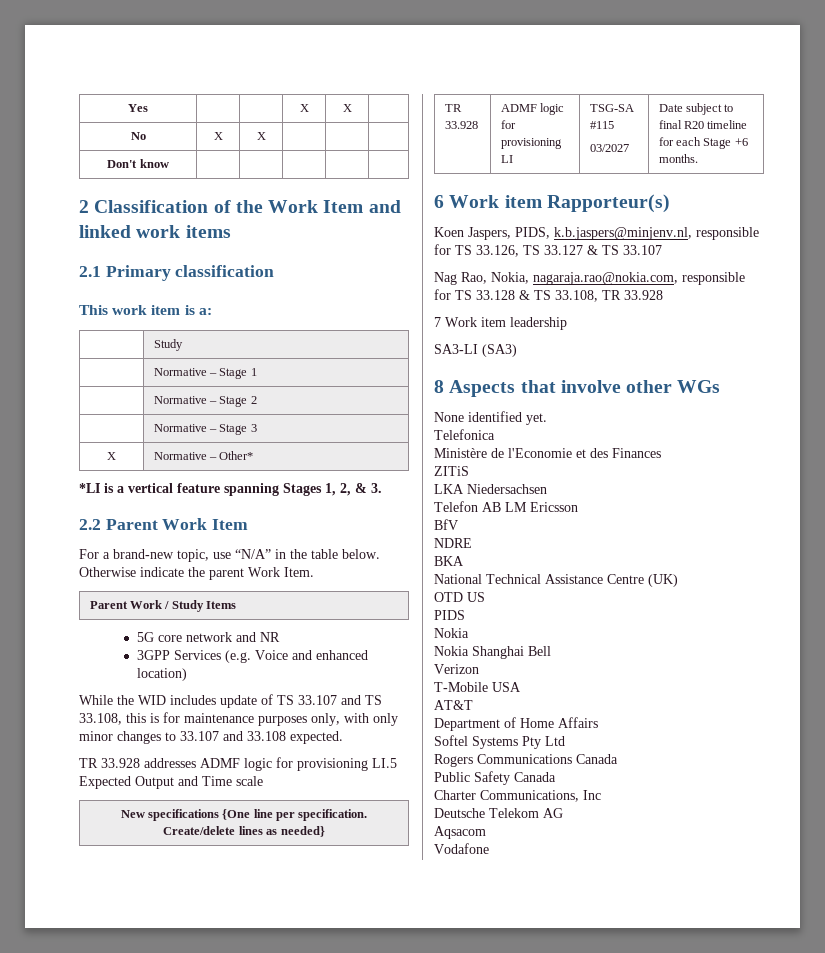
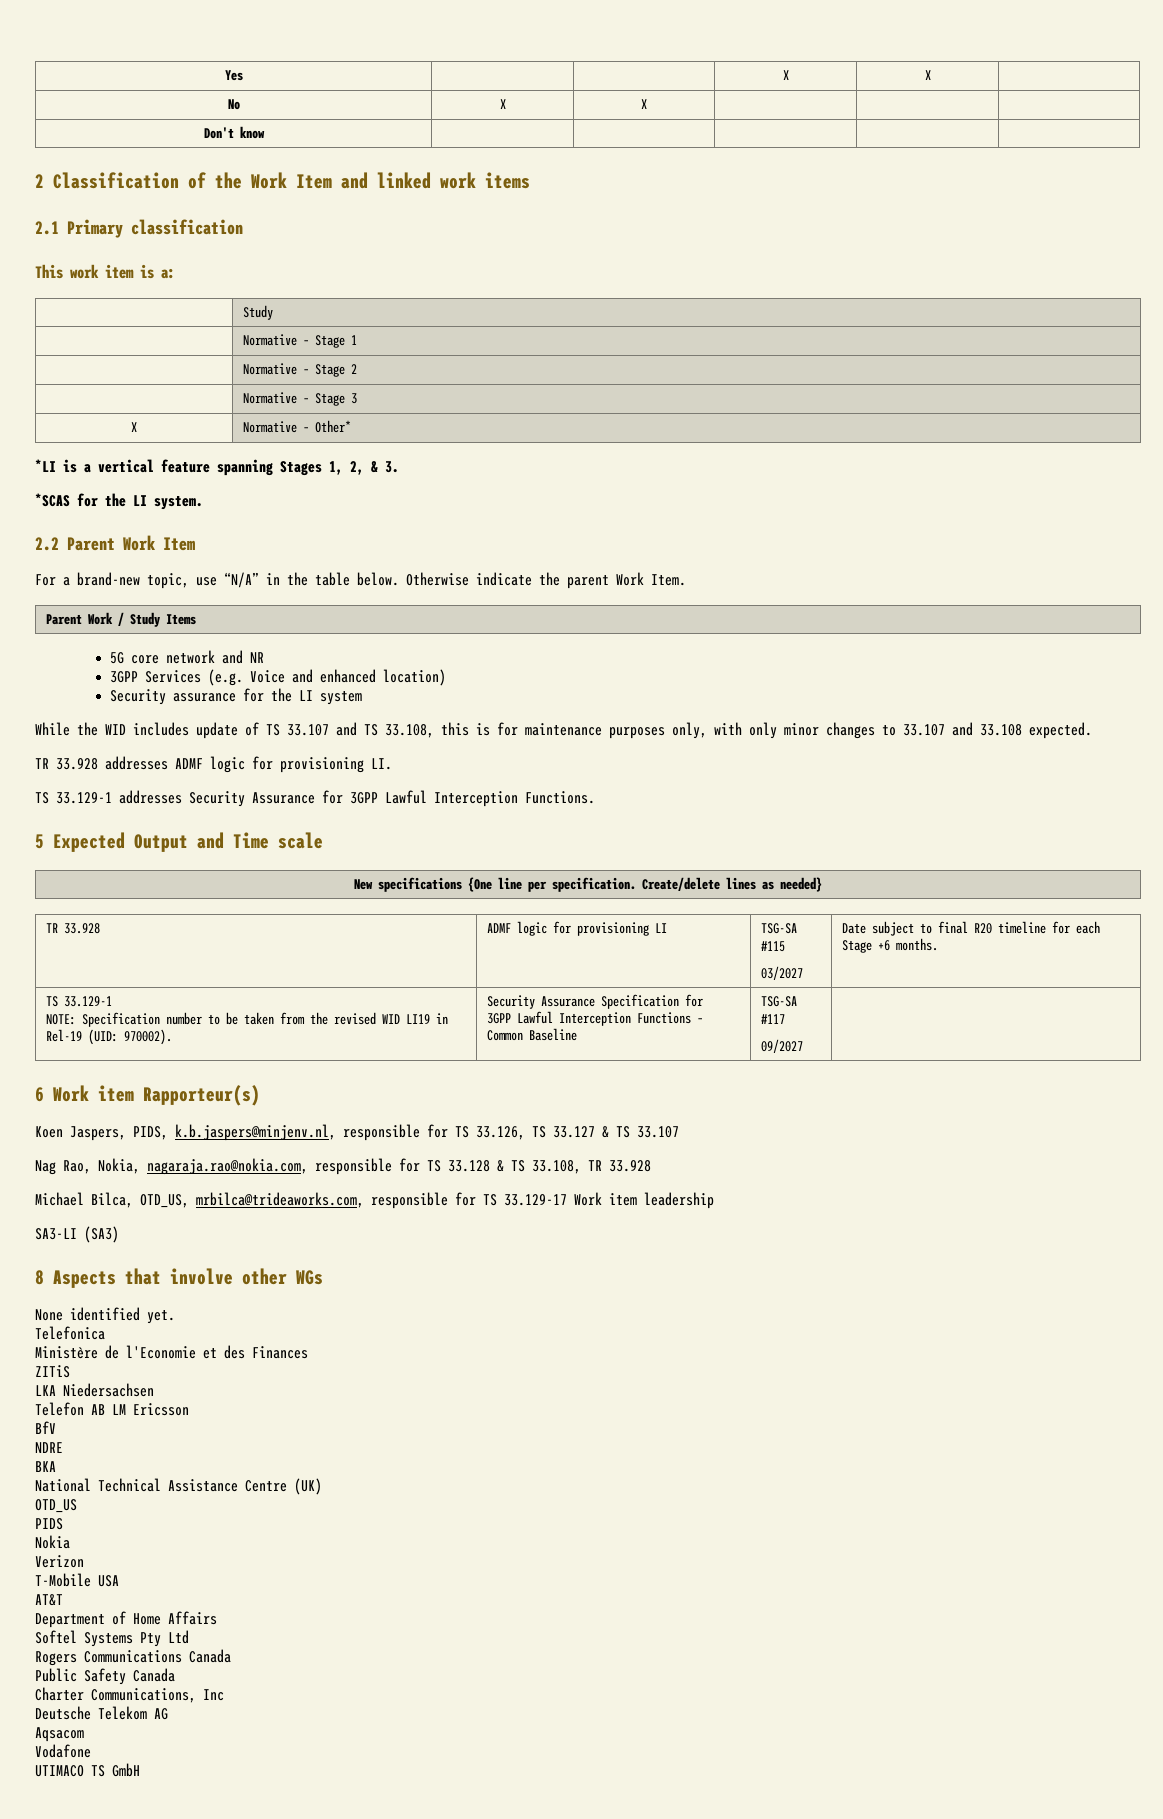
+ *SCAS for the LI system.
+ Security assurance for the LI system
- TR 33.928 addresses ADMF logic for provisioning LI.5 Expected Output and Time scale
+ TR 33.928 addresses ADMF logic for provisioning LI.
+ TS 33.129-1 addresses Security Assurance for 3GPP Lawful Interception Functions.
+ 5 Expected Output and Time scale
  TR 33.928 | ADMF logic for provisioning LI | TSG-SA #115
  03/2027 | Date subject to final R20 timeline for each Stage +6 months.
+ TS 33.129-1
+ NOTE: Specification number to be taken from the revised WID LI19 in Rel-19 (UID: 970002). | Security Assurance Specification for
+ 3GPP Lawful Interception Functions – Common Baseline | TSG-SA #117
+ 09/2027 |
- 7 Work item leadership
+ Michael Bilca, OTD_US, mrbilca@trideaworks.com, responsible for TS 33.129-17 Work item leadership
- OTD US
+ OTD_US
- Nokia Shanghai Bell
+ UTIMACO TS GmbH

